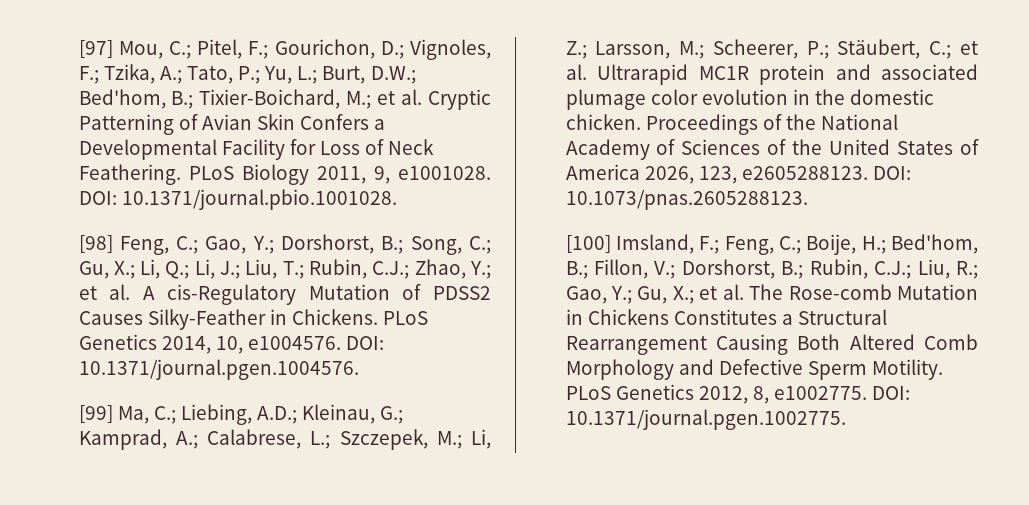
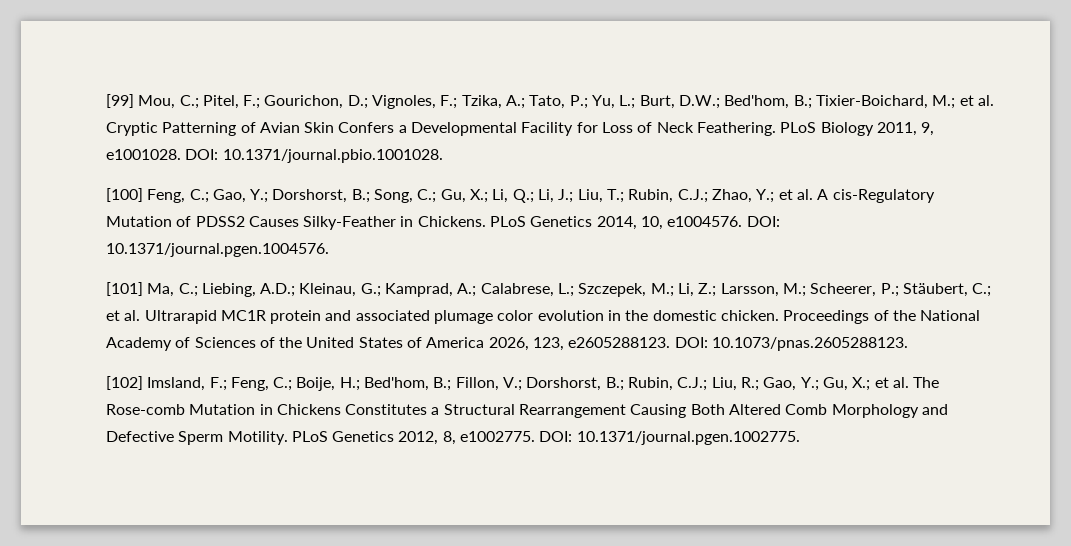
- [97] Mou, C.; Pitel, F.; Gourichon, D.; Vignoles, F.; Tzika, A.; Tato, P.; Yu, L.; Burt, D.W.; Bed'hom, B.; Tixier-Boichard, M.; et al. Cryptic Patterning of Avian Skin Confers a Developmental Facility for Loss of Neck Feathering.
+ [99] Mou, C.; Pitel, F.; Gourichon, D.; Vignoles, F.; Tzika, A.; Tato, P.; Yu, L.; Burt, D.W.; Bed'hom, B.; Tixier-Boichard, M.; et al. Cryptic Patterning of Avian Skin Confers a Developmental Facility for Loss of Neck Feathering.
- [98] Feng, C.; Gao, Y.; Dorshorst, B.; Song, C.; Gu, X.; Li, Q.; Li, J.; Liu, T.; Rubin, C.J.; Zhao, Y.; et al. A cis-Regulatory Mutation of PDSS2 Causes Silky-Feather in Chickens.
+ [100] Feng, C.; Gao, Y.; Dorshorst, B.; Song, C.; Gu, X.; Li, Q.; Li, J.; Liu, T.; Rubin, C.J.; Zhao, Y.; et al. A cis-Regulatory Mutation of PDSS2 Causes Silky-Feather in Chickens.
- [99] Ma, C.; Liebing, A.D.; Kleinau, G.; Kamprad, A.; Calabrese, L.; Szczepek, M.; Li, Z.; Larsson, M.; Scheerer, P.; Stäubert, C.; et al. Ultrarapid MC1R protein and associated plumage color evolution in the domestic chicken.
+ [101] Ma, C.; Liebing, A.D.; Kleinau, G.; Kamprad, A.; Calabrese, L.; Szczepek, M.; Li, Z.; Larsson, M.; Scheerer, P.; Stäubert, C.; et al. Ultrarapid MC1R protein and associated plumage color evolution in the domestic chicken.
- [100] Imsland, F.; Feng, C.; Boije, H.; Bed'hom, B.; Fillon, V.; Dorshorst, B.; Rubin, C.J.; Liu, R.; Gao, Y.; Gu, X.; et al. The Rose-comb Mutation in Chickens Constitutes a Structural Rearrangement Causing Both Altered Comb Morphology and Defective Sperm Motility.
+ [102] Imsland, F.; Feng, C.; Boije, H.; Bed'hom, B.; Fillon, V.; Dorshorst, B.; Rubin, C.J.; Liu, R.; Gao, Y.; Gu, X.; et al. The Rose-comb Mutation in Chickens Constitutes a Structural Rearrangement Causing Both Altered Comb Morphology and Defective Sperm Motility.

